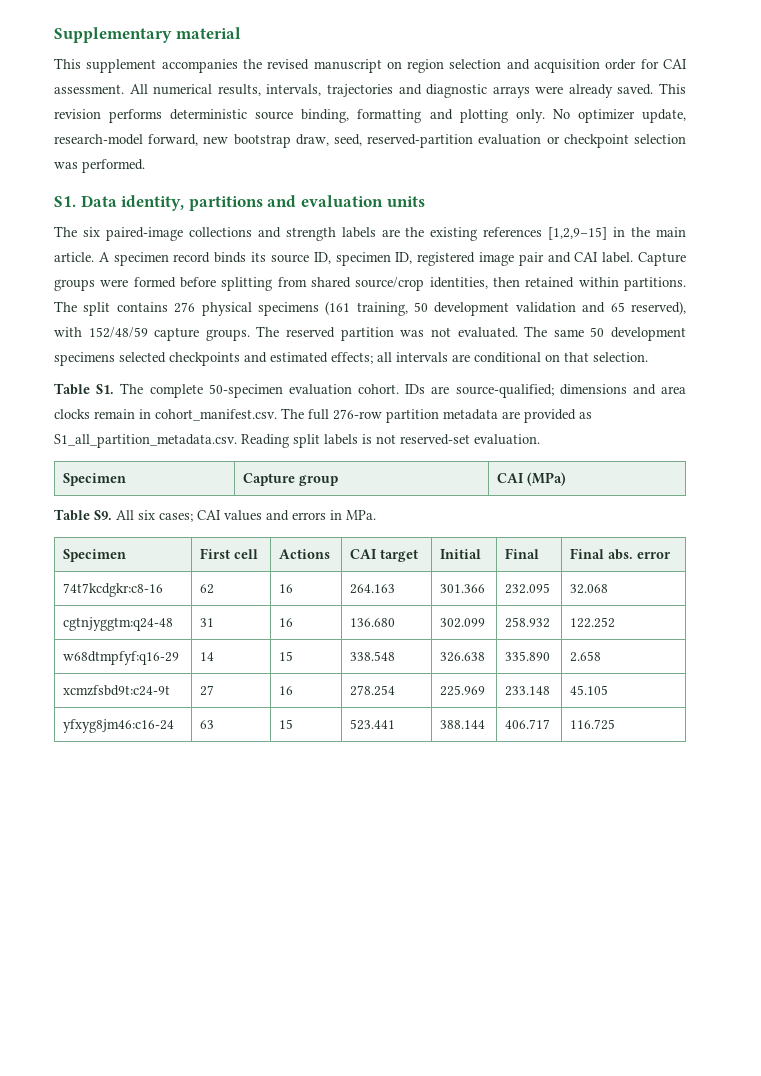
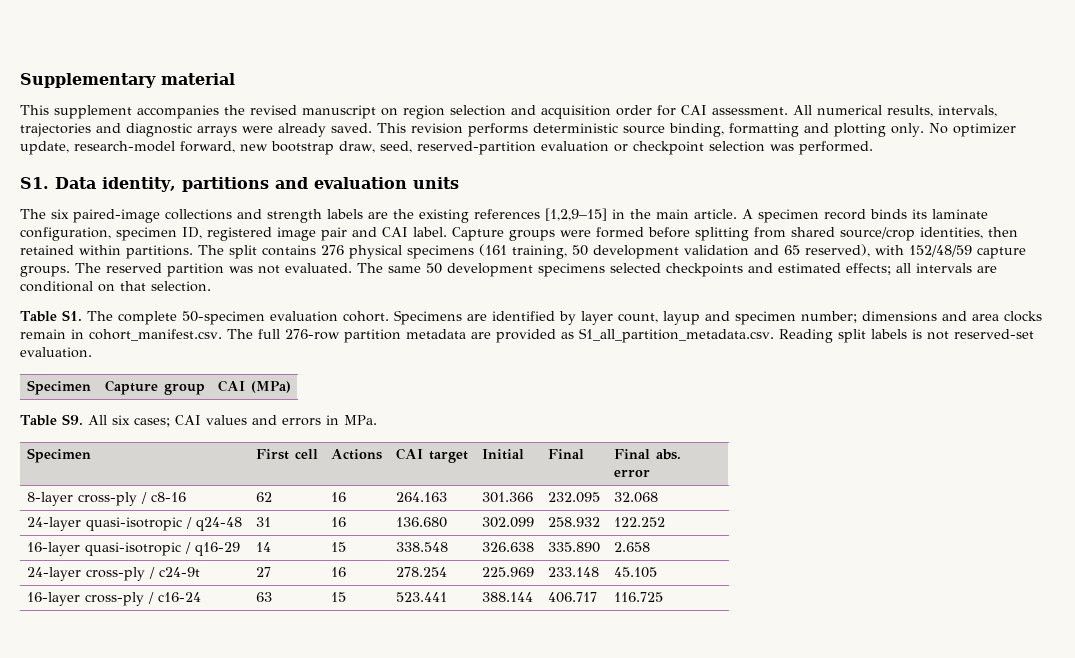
- A specimen record binds its source ID, specimen ID, registered image pair and CAI label.
+ A specimen record binds its laminate configuration, specimen ID, registered image pair and CAI label.
- IDs are source-qualified; dimensions and area clocks remain in cohort_manifest.csv. The full 276-row partition metadata are provided as S1_all_partition_metadata.csv. Reading split labels is not reserved-set evaluation.
+ Specimens are identified by layer count, layup and specimen number; dimensions and area clocks remain in cohort_manifest.csv. The full 276-row partition metadata are provided as S1_all_partition_metadata.csv. Reading split labels is not reserved-set evaluation.
- 74t7kcdgkr:c8-16 | 62 | 16 | 264.163 | 301.366 | 232.095 | 32.068
+ 8-layer cross-ply / c8-16 | 62 | 16 | 264.163 | 301.366 | 232.095 | 32.068
- cgtnjyggtm:q24-48 | 31 | 16 | 136.680 | 302.099 | 258.932 | 122.252
+ 24-layer quasi-isotropic / q24-48 | 31 | 16 | 136.680 | 302.099 | 258.932 | 122.252
- w68dtmpfyf:q16-29 | 14 | 15 | 338.548 | 326.638 | 335.890 | 2.658
+ 16-layer quasi-isotropic / q16-29 | 14 | 15 | 338.548 | 326.638 | 335.890 | 2.658
- xcmzfsbd9t:c24-9t | 27 | 16 | 278.254 | 225.969 | 233.148 | 45.105
+ 24-layer cross-ply / c24-9t | 27 | 16 | 278.254 | 225.969 | 233.148 | 45.105
- yfxyg8jm46:c16-24 | 63 | 15 | 523.441 | 388.144 | 406.717 | 116.725
+ 16-layer cross-ply / c16-24 | 63 | 15 | 523.441 | 388.144 | 406.717 | 116.725

